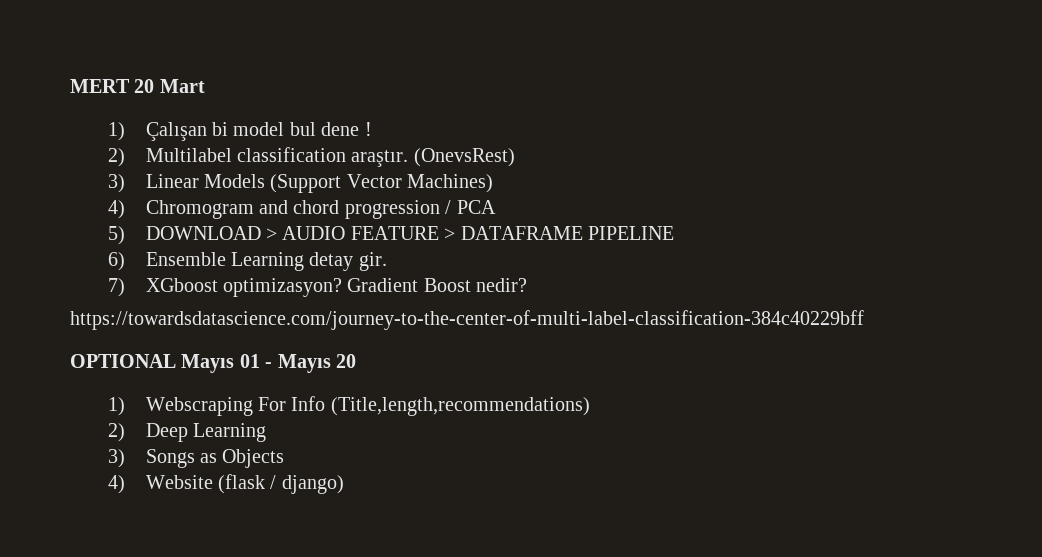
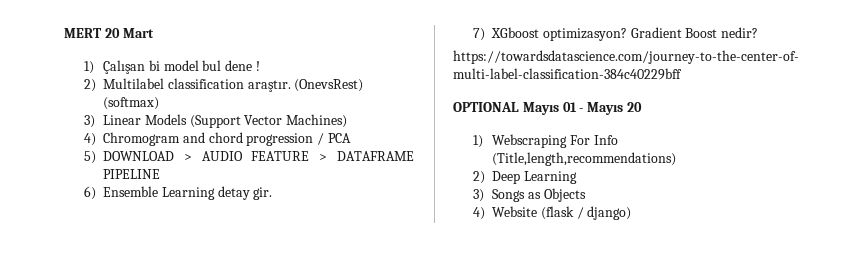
- (OnevsRest)
+ (OnevsRest) (softmax)

